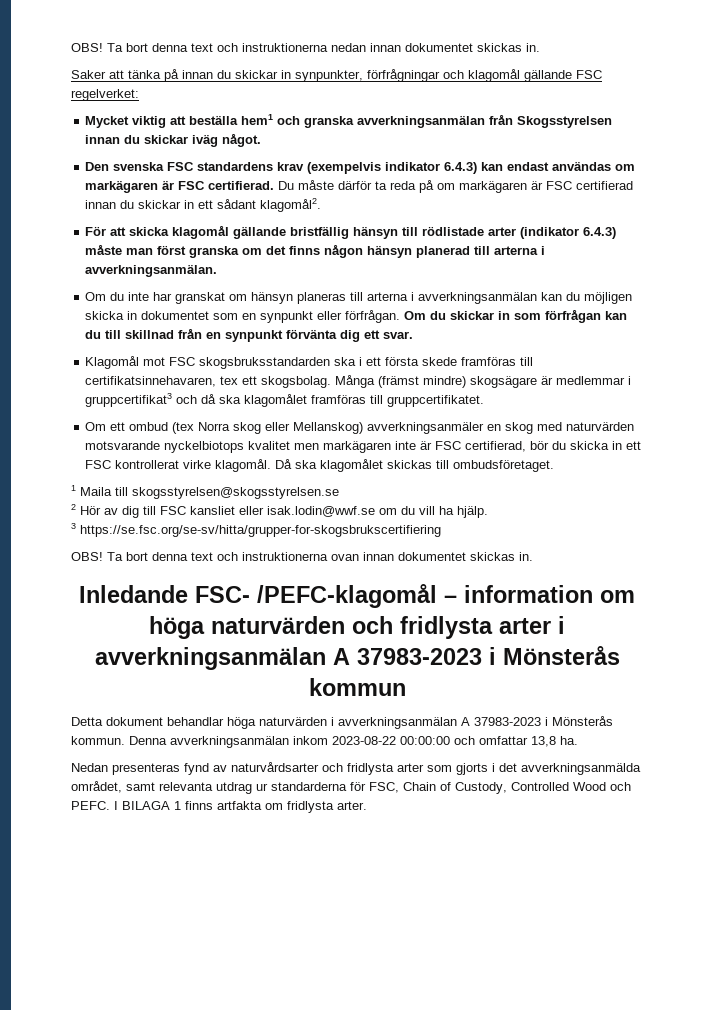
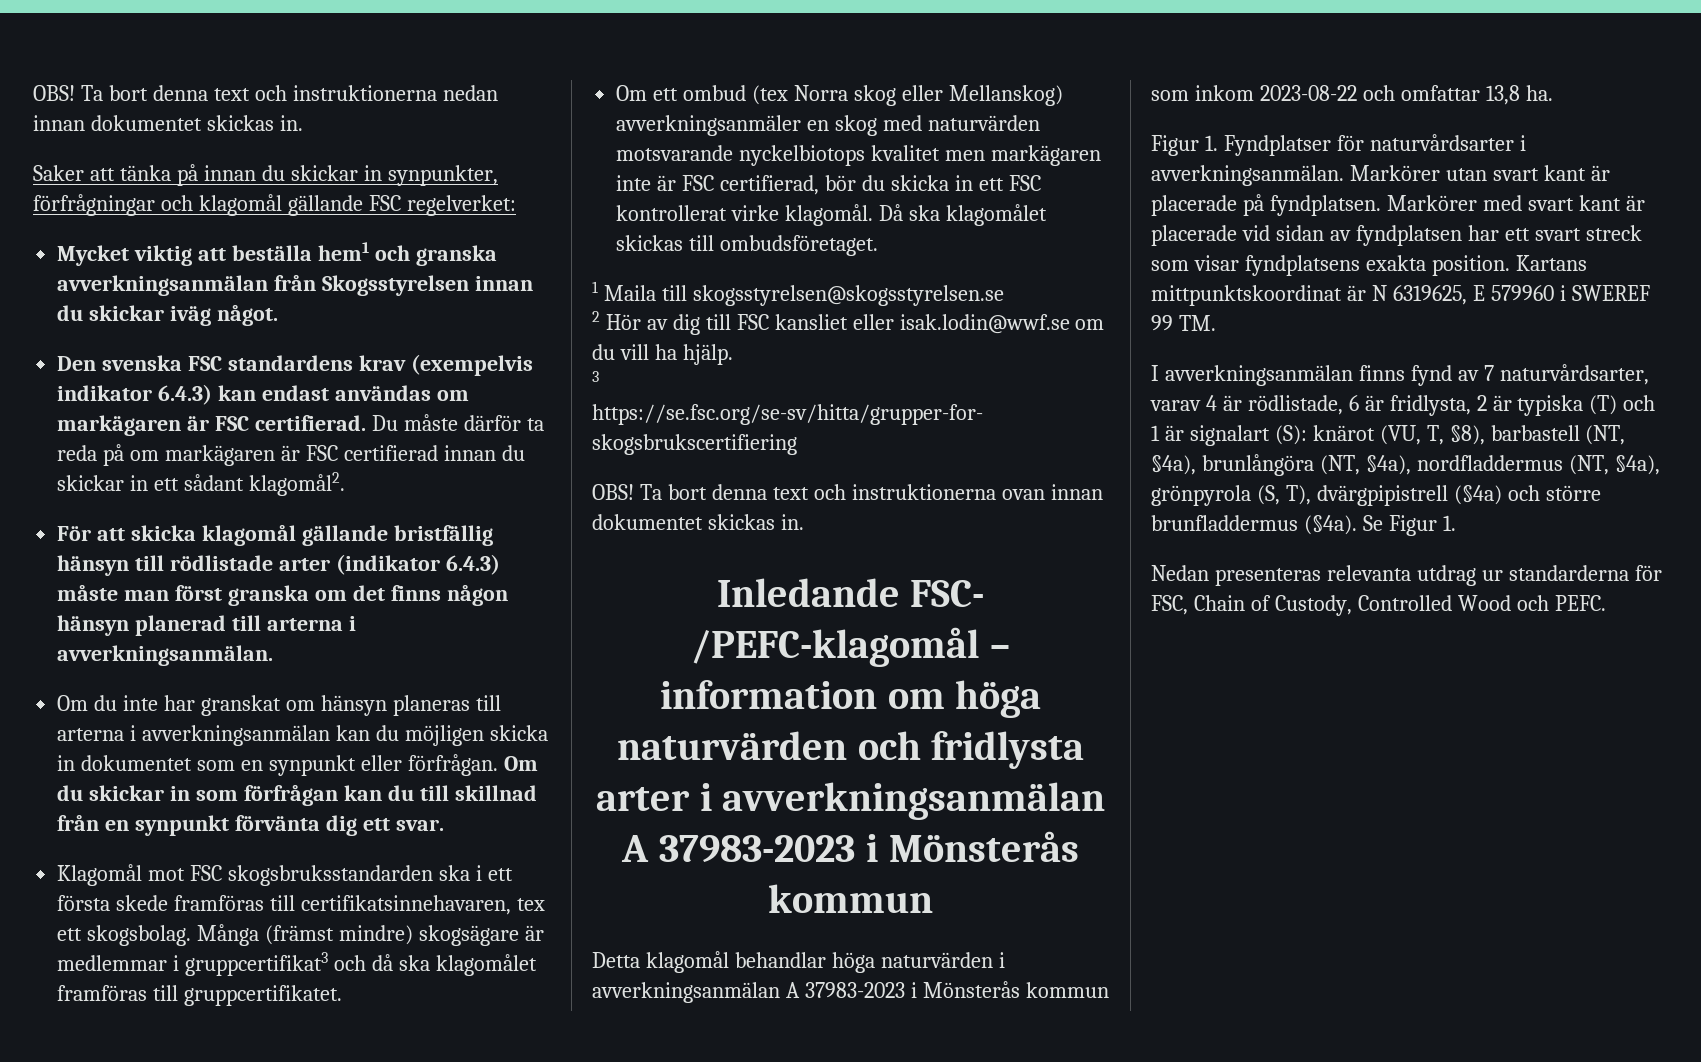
- Detta dokument behandlar höga naturvärden i avverkningsanmälan A 37983-2023 i Mönsterås kommun. Denna avverkningsanmälan inkom 2023-08-22 00:00:00 och omfattar 13,8 ha.
+ Detta klagomål behandlar höga naturvärden i avverkningsanmälan A 37983-2023 i Mönsterås kommun som inkom 2023-08-22 och omfattar 13,8 ha.
- Nedan presenteras fynd av naturvårdsarter och fridlysta arter som gjorts i det avverkningsanmälda området, samt relevanta utdrag ur standarderna för FSC, Chain of Custody, Controlled Wood och PEFC. I BILAGA 1 finns artfakta om fridlysta arter.
+ Figur 1. Fyndplatser för naturvårdsarter i avverkningsanmälan. Markörer utan svart kant är placerade på fyndplatsen. Markörer med svart kant är placerade vid sidan av fyndplatsen har ett svart streck som visar fyndplatsens exakta position. Kartans mittpunktskoordinat är N 6319625, E 579960 i SWEREF 99 TM.
+ I avverkningsanmälan finns fynd av 7 naturvårdsarter, varav 4 är rödlistade, 6 är fridlysta, 2 är typiska (T) och 1 är signalart (S): knärot (VU, T, §8), barbastell (NT, §4a), brunlångöra (NT, §4a), nordfladdermus (NT, §4a), grönpyrola (S, T), dvärgpipistrell (§4a) och större brunfladdermus (§4a). Se Figur 1.
+ Nedan presenteras relevanta utdrag ur standarderna för FSC, Chain of Custody, Controlled Wood och PEFC.

